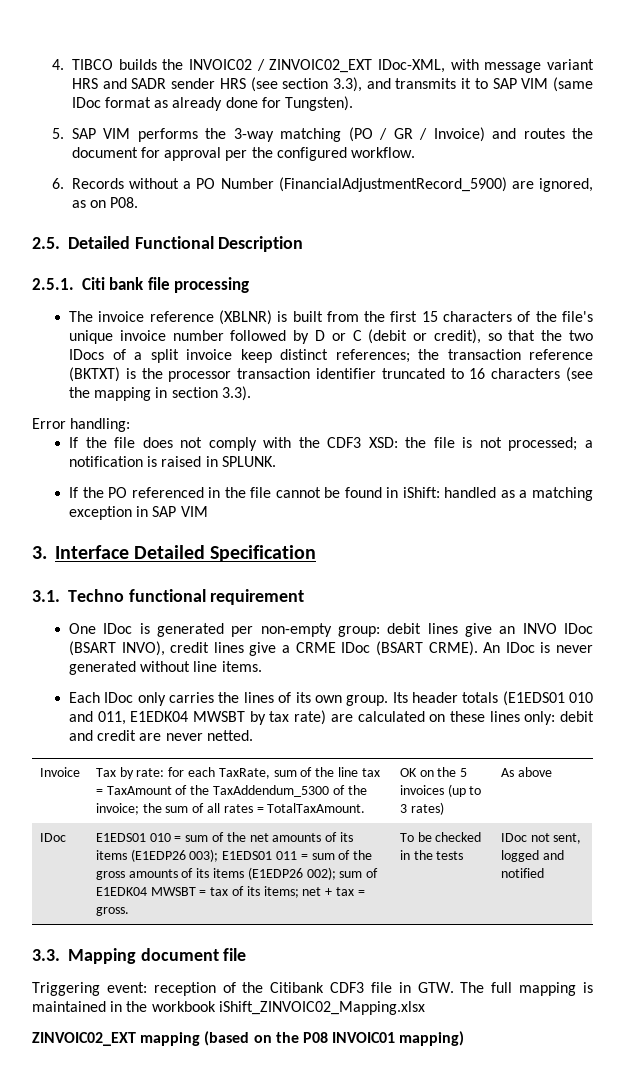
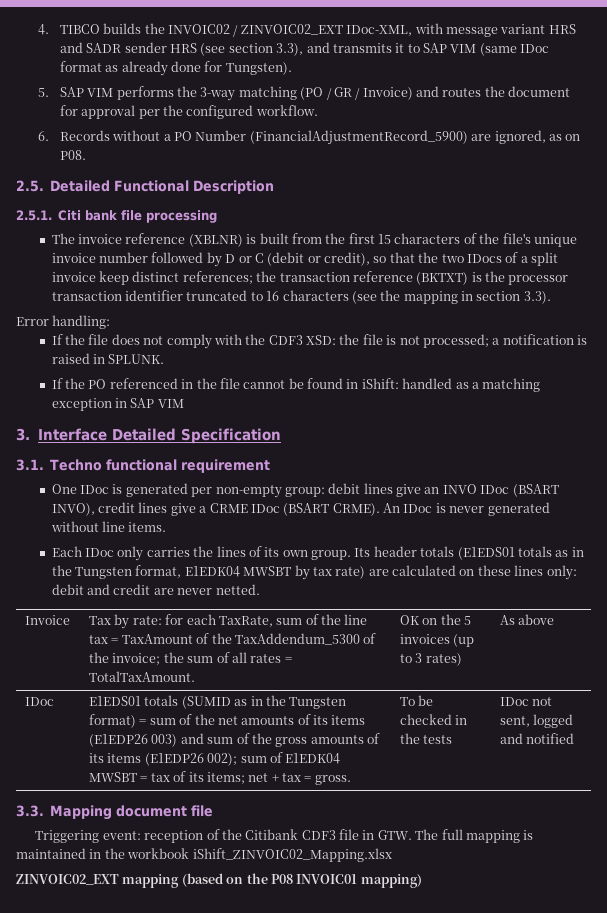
- Its header totals (E1EDS01 010 and 011, E1EDK04 MWSBT by tax rate) are calculated on these lines only: debit and credit are never netted.
+ Its header totals (E1EDS01 totals as in the Tungsten format, E1EDK04 MWSBT by tax rate) are calculated on these lines only: debit and credit are never netted.
- E1EDS01 010 = sum of the net amounts of its items (E1EDP26 003); E1EDS01 011 = sum of the gross amounts of its items (E1EDP26 002); sum of E1EDK04 MWSBT = tax of its items; net + tax = gross.
+ E1EDS01 totals (SUMID as in the Tungsten format) = sum of the net amounts of its items (E1EDP26 003) and sum of the gross amounts of its items (E1EDP26 002); sum of E1EDK04 MWSBT = tax of its items; net + tax = gross.

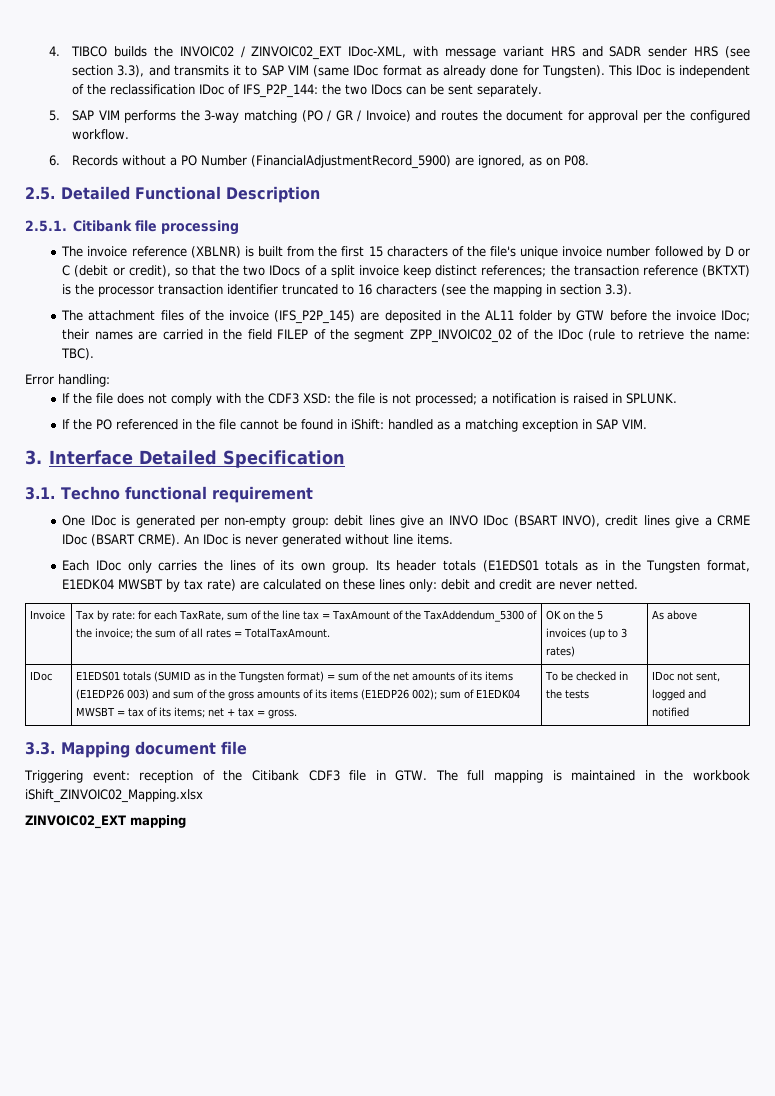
+ This IDoc is independent of the reclassification IDoc of IFS_P2P_144: the two IDocs can be sent separately.
- 2.5.1. Citi bank file processing
+ 2.5.1. Citibank file processing
+ The attachment files of the invoice (IFS_P2P_145) are deposited in the AL11 folder by GTW before the invoice IDoc; their names are carried in the field FILEP of the segment ZPP_INVOIC02_02 of the IDoc (rule to retrieve the name: TBC).
- If the PO referenced in the file cannot be found in iShift: handled as a matching exception in SAP VIM
+ If the PO referenced in the file cannot be found in iShift: handled as a matching exception in SAP VIM.
- ZINVOIC02_EXT mapping (based on the P08 INVOIC01 mapping)
+ ZINVOIC02_EXT mapping

